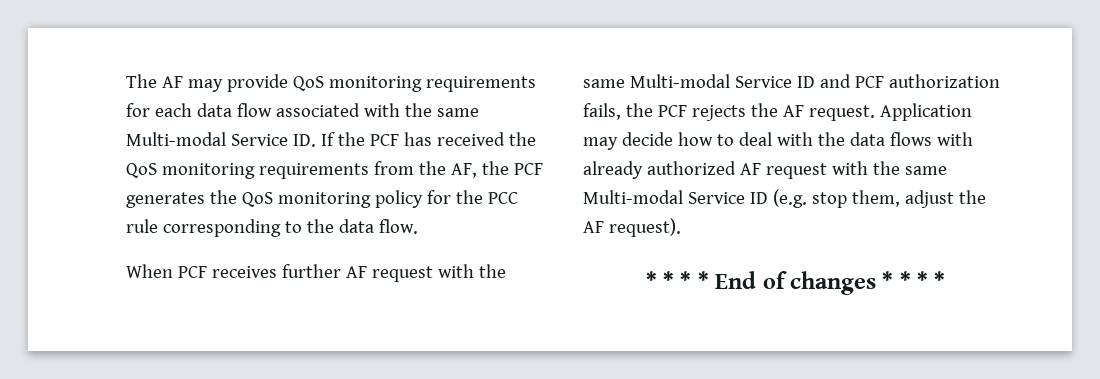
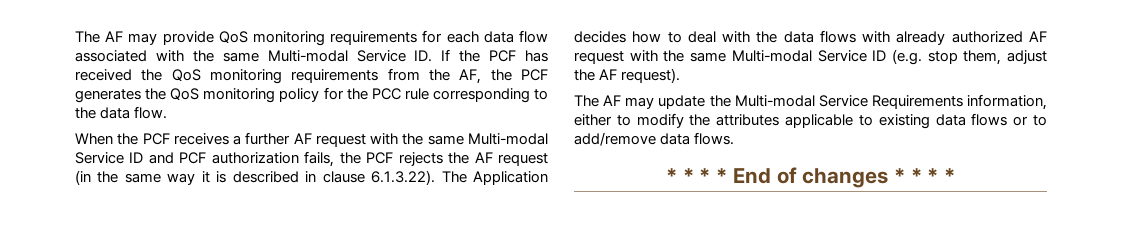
- When PCF receives further AF request with the same Multi-modal Service ID and PCF authorization fails, the PCF rejects the AF request. Application may decide how to deal with the data flows with already authorized AF request with the same Multi-modal Service ID (e.g. stop them, adjust the AF request).
+ When the PCF receives a further AF request with the same Multi-modal Service ID and PCF authorization fails, the PCF rejects the AF request (in the same way it is described in clause 6.1.3.22). The Application decides how to deal with the data flows with already authorized AF request with the same Multi-modal Service ID (e.g. stop them, adjust the AF request).
+ The AF may update the Multi-modal Service Requirements information, either to modify the attributes applicable to existing data flows or to add/remove data flows.

